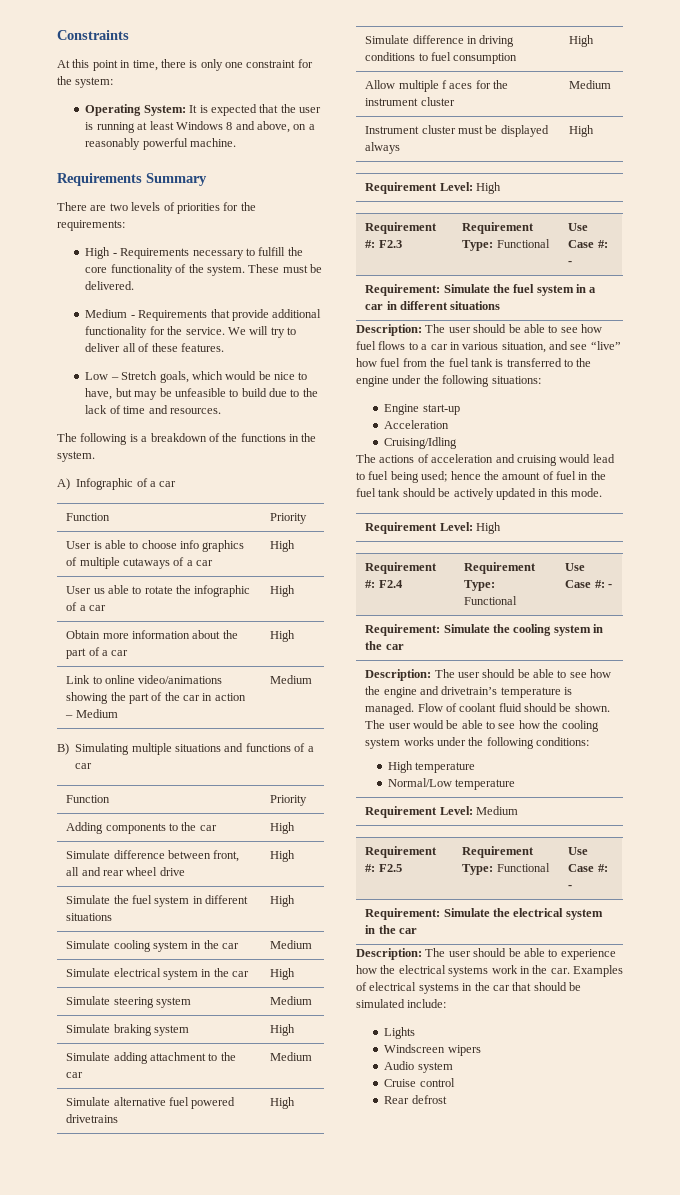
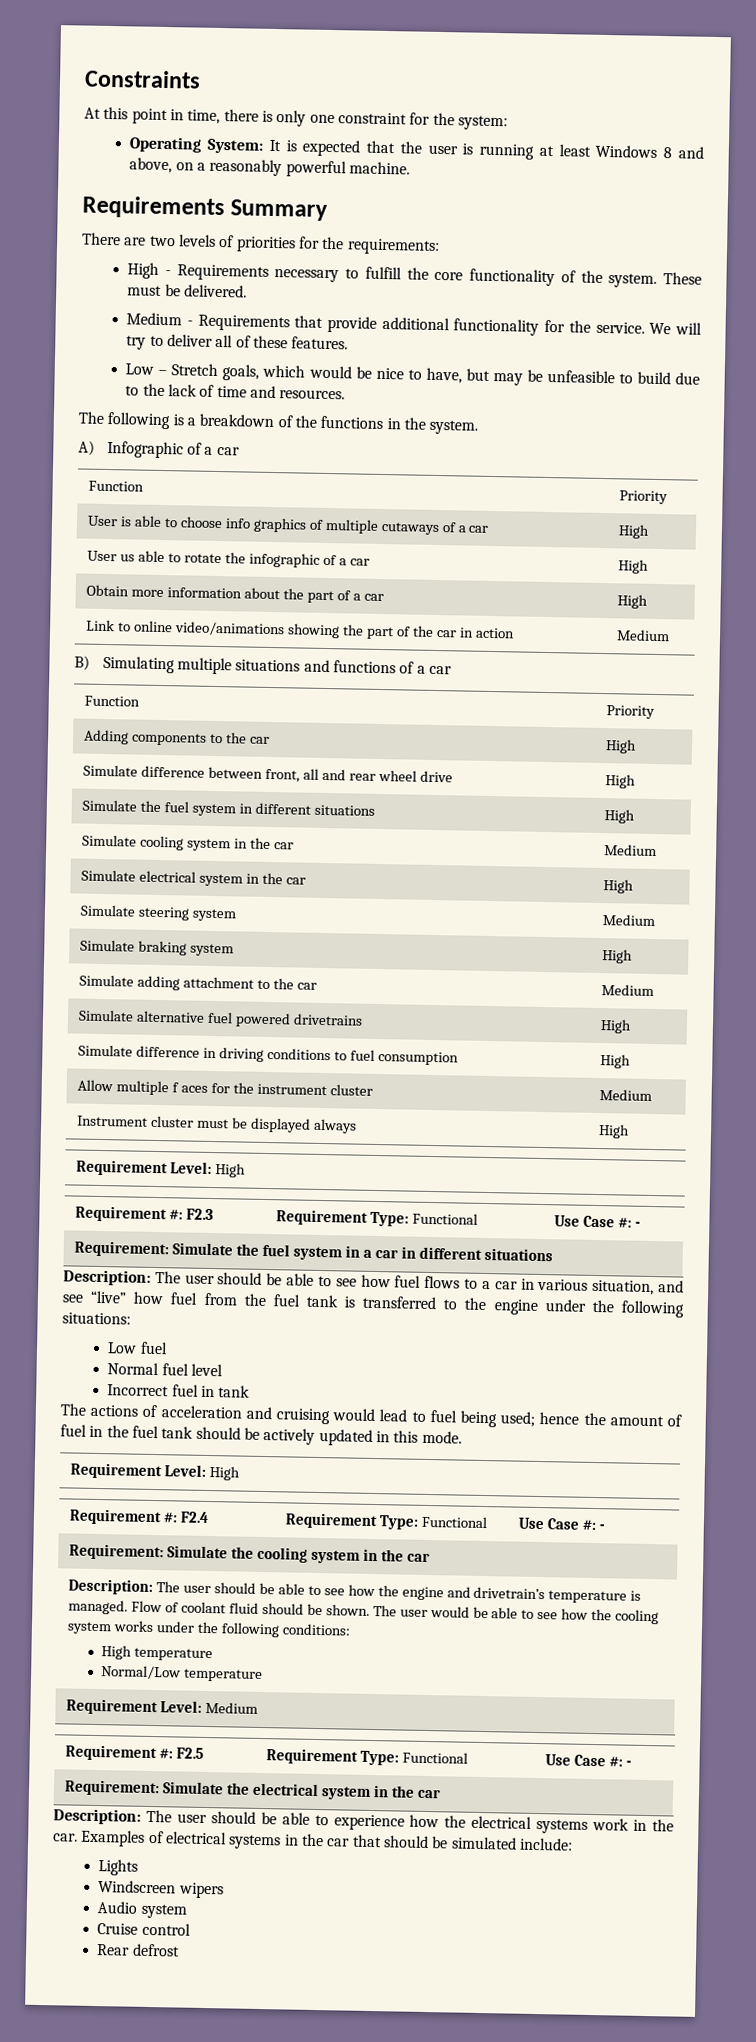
- Link to online video/animations showing the part of the car in action – Medium | Medium
+ Link to online video/animations showing the part of the car in action | Medium
- Engine start-up
- Acceleration
- Cruising/Idling
+ Low fuel
+ Normal fuel level
+ Incorrect fuel in tank

